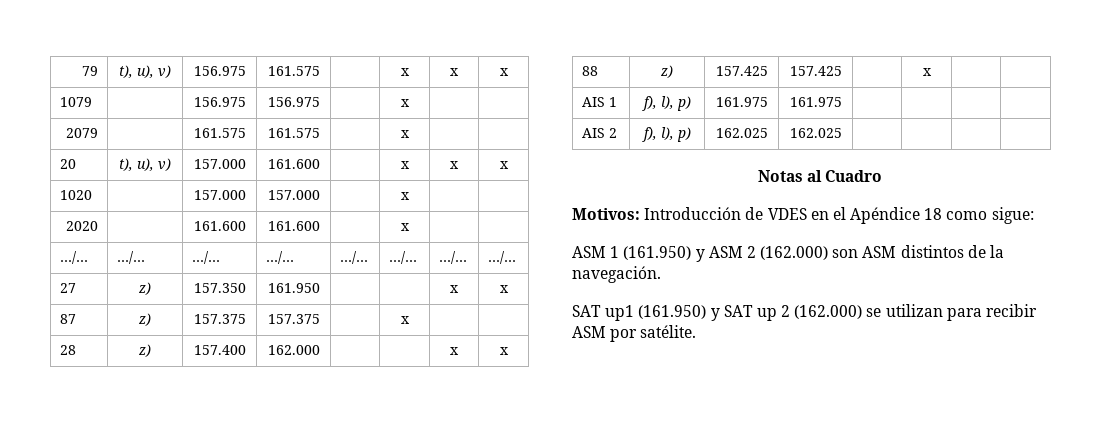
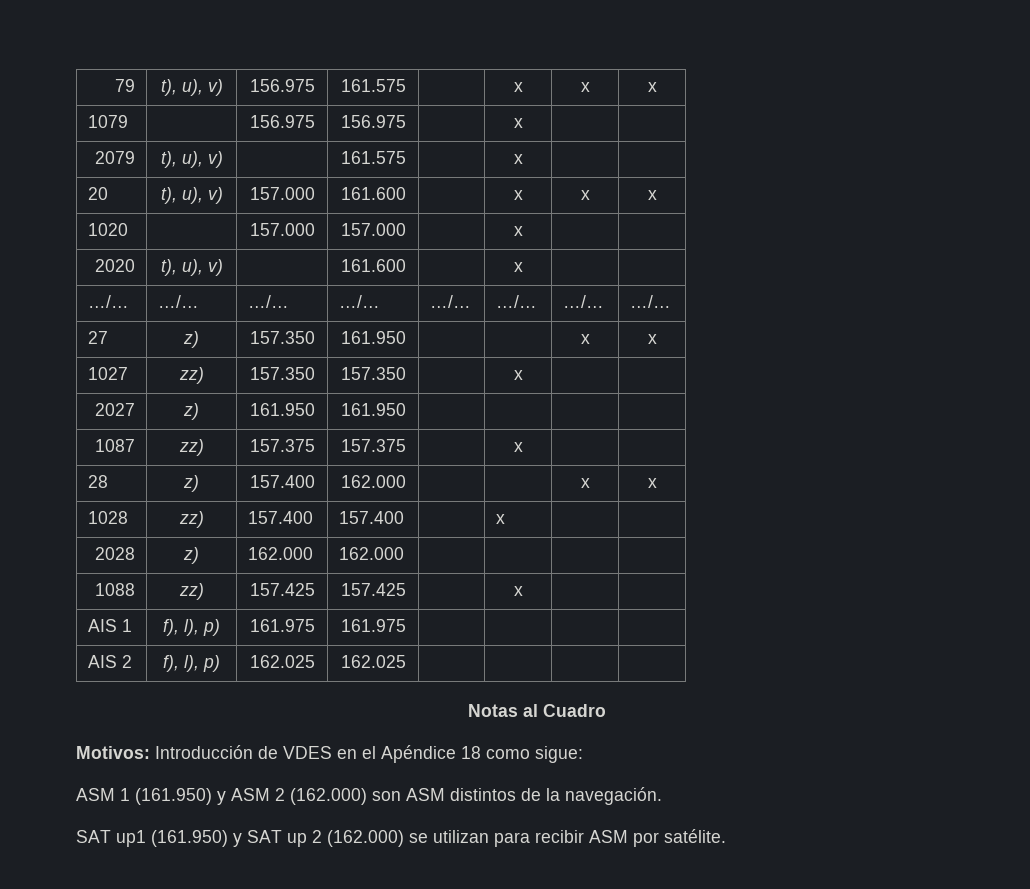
- 2079 | | 161.575 | 161.575 | | x | |
+ 2079 | t), u), v) | | 161.575 | | x | |
- 2020 | | 161.600 | 161.600 | | x | |
+ 2020 | t), u), v) | | 161.600 | | x | |
- 87 | z) | 157.375 | 157.375 | | x | |
+ 1027 | zz) | 157.350 | 157.350 | | x | |
+ 2027 | z) | 161.950 | 161.950 | | | |
+ 1087 | zz) | 157.375 | 157.375 | | x | |
- 88 | z) | 157.425 | 157.425 | | x | |
+ 1028 | zz) | 157.400 | 157.400 | | x | |
+ 2028 | z) | 162.000 | 162.000 | | | |
+ 1088 | zz) | 157.425 | 157.425 | | x | |

